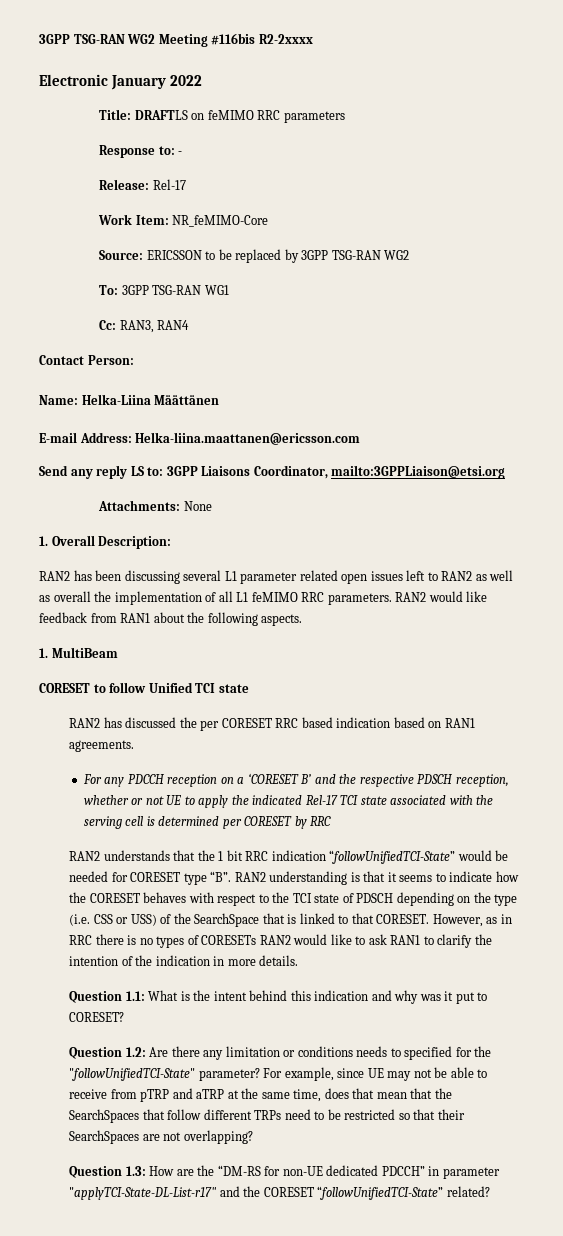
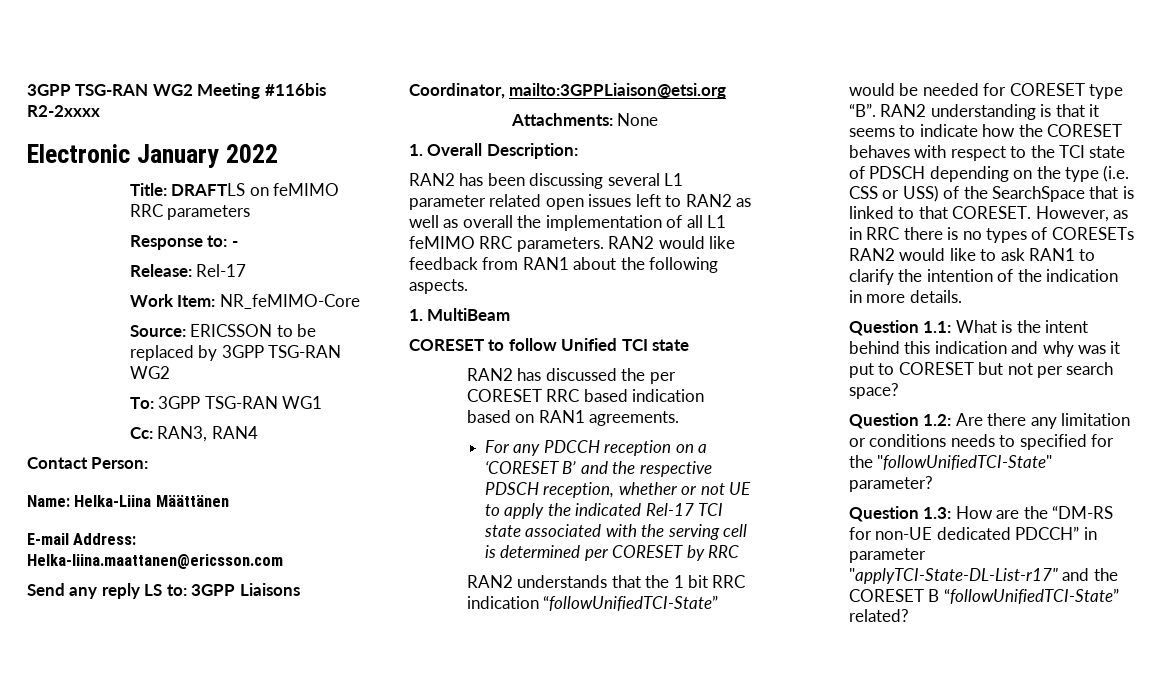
- Question 1.1: What is the intent behind this indication and why was it put to CORESET?
+ Question 1.1: What is the intent behind this indication and why was it put to CORESET but not per search space?
- For example, since UE may not be able to receive from pTRP and aTRP at the same time, does that mean that the SearchSpaces that follow different TRPs need to be restricted so that their SearchSpaces are not overlapping?
- Question 1.3: How are the “DM-RS for non-UE dedicated PDCCH” in parameter "applyTCI-State-DL-List-r17" and the CORESET “followUnifiedTCI-State” related?
+ Question 1.3: How are the “DM-RS for non-UE dedicated PDCCH” in parameter "applyTCI-State-DL-List-r17" and the CORESET B “followUnifiedTCI-State” related?

